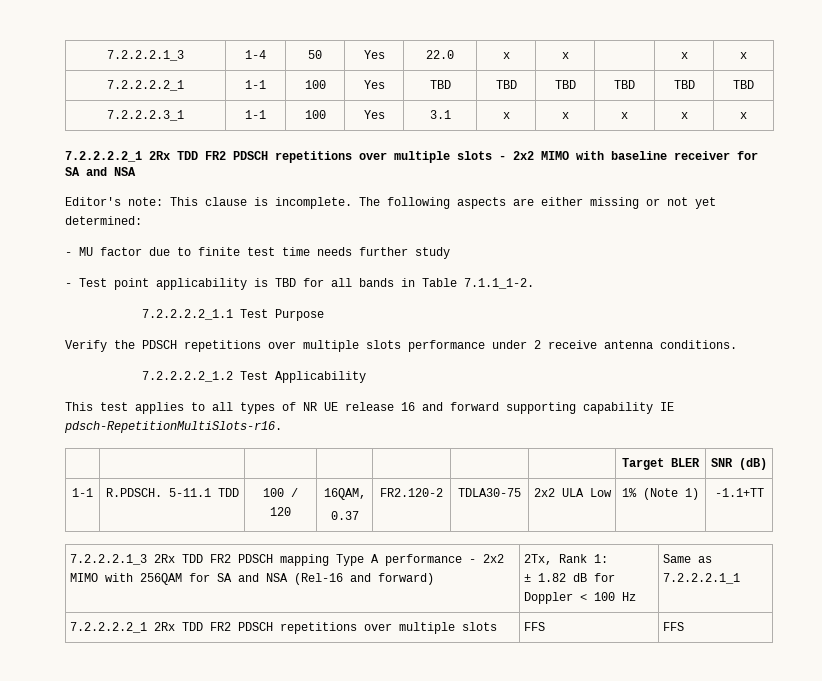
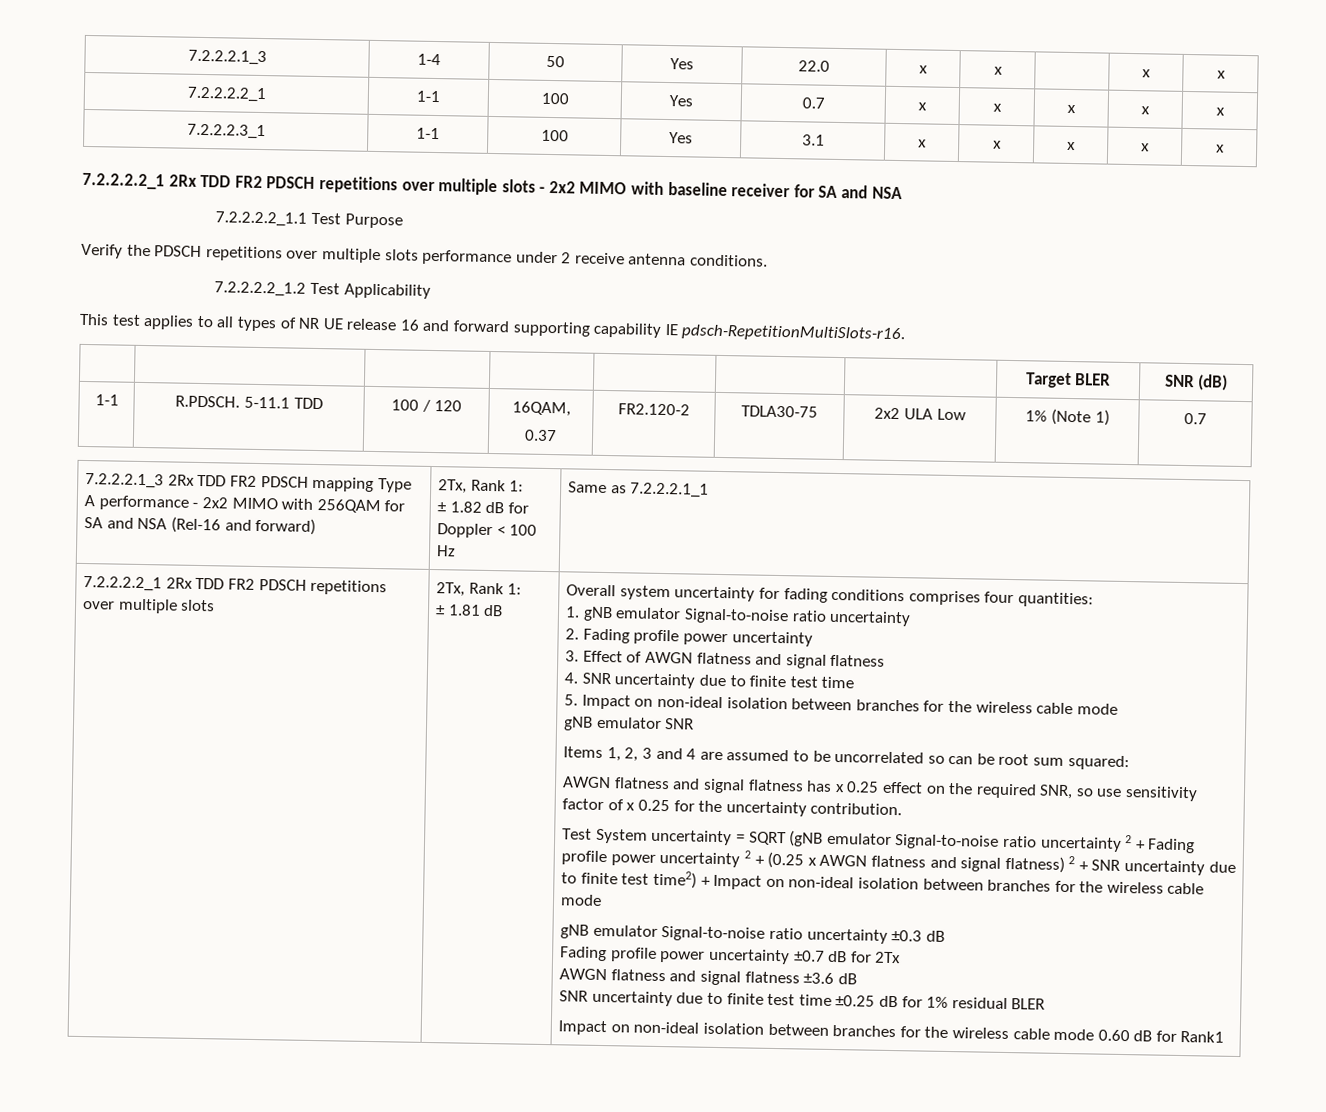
- 7.2.2.2.2_1 | 1-1 | 100 | Yes | TBD | TBD | TBD | TBD | TBD | TBD
+ 7.2.2.2.2_1 | 1-1 | 100 | Yes | 0.7 | x | x | x | x | x
- Editor's note: This clause is incomplete. The following aspects are either missing or not yet determined:
- - MU factor due to finite test time needs further study
- - Test point applicability is TBD for all bands in Table 7.1.1_1-2.
  1-1 | R.PDSCH. 5-11.1 TDD | 100 / 120 | 16QAM,
- 0.37 | FR2.120-2 | TDLA30-75 | 2x2 ULA Low | 1% (Note 1) | -1.1+TT
+ 0.37 | FR2.120-2 | TDLA30-75 | 2x2 ULA Low | 1% (Note 1) | 0.7
- 7.2.2.2.2_1 2Rx TDD FR2 PDSCH repetitions over multiple slots | FFS | FFS
+ 7.2.2.2.2_1 2Rx TDD FR2 PDSCH repetitions over multiple slots | 2Tx, Rank 1:
+ ± 1.81 dB | Overall system uncertainty for fading conditions comprises four quantities:
+ 1. gNB emulator Signal-to-noise ratio uncertainty
+ 2. Fading profile power uncertainty
+ 3. Effect of AWGN flatness and signal flatness
+ 4. SNR uncertainty due to finite test time
+ 5. Impact on non-ideal isolation between branches for the wireless cable mode
+ gNB emulator SNR
+ Items 1, 2, 3 and 4 are assumed to be uncorrelated so can be root sum squared:
+ AWGN flatness and signal flatness has x 0.25 effect on the required SNR, so use sensitivity factor of x 0.25 for the uncertainty contribution.
+ Test System uncertainty = SQRT (gNB emulator Signal-to-noise ratio uncertainty 2 + Fading profile power uncertainty 2 + (0.25 x AWGN flatness and signal flatness) 2 + SNR uncertainty due to finite test time2) + Impact on non-ideal isolation between branches for the wireless cable mode
+ gNB emulator Signal-to-noise ratio uncertainty ±0.3 dB
+ Fading profile power uncertainty ±0.7 dB for 2Tx
+ AWGN flatness and signal flatness ±3.6 dB
+ SNR uncertainty due to finite test time ±0.25 dB for 1% residual BLER
+ Impact on non-ideal isolation between branches for the wireless cable mode 0.60 dB for Rank1

